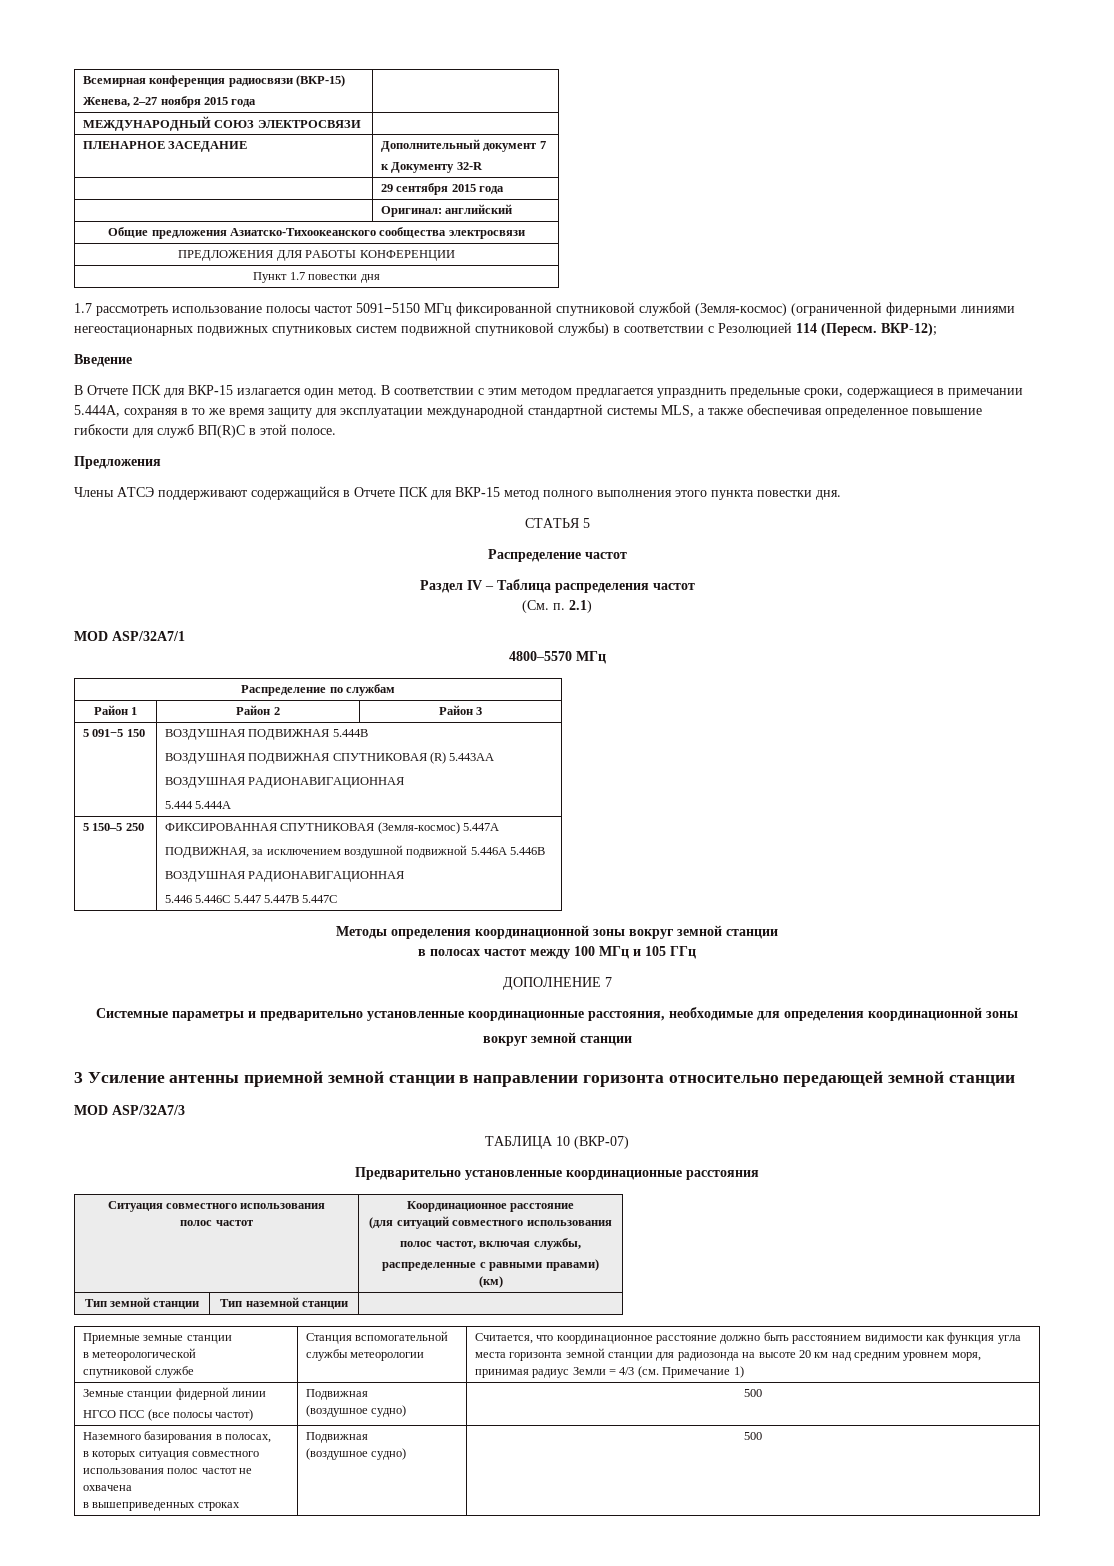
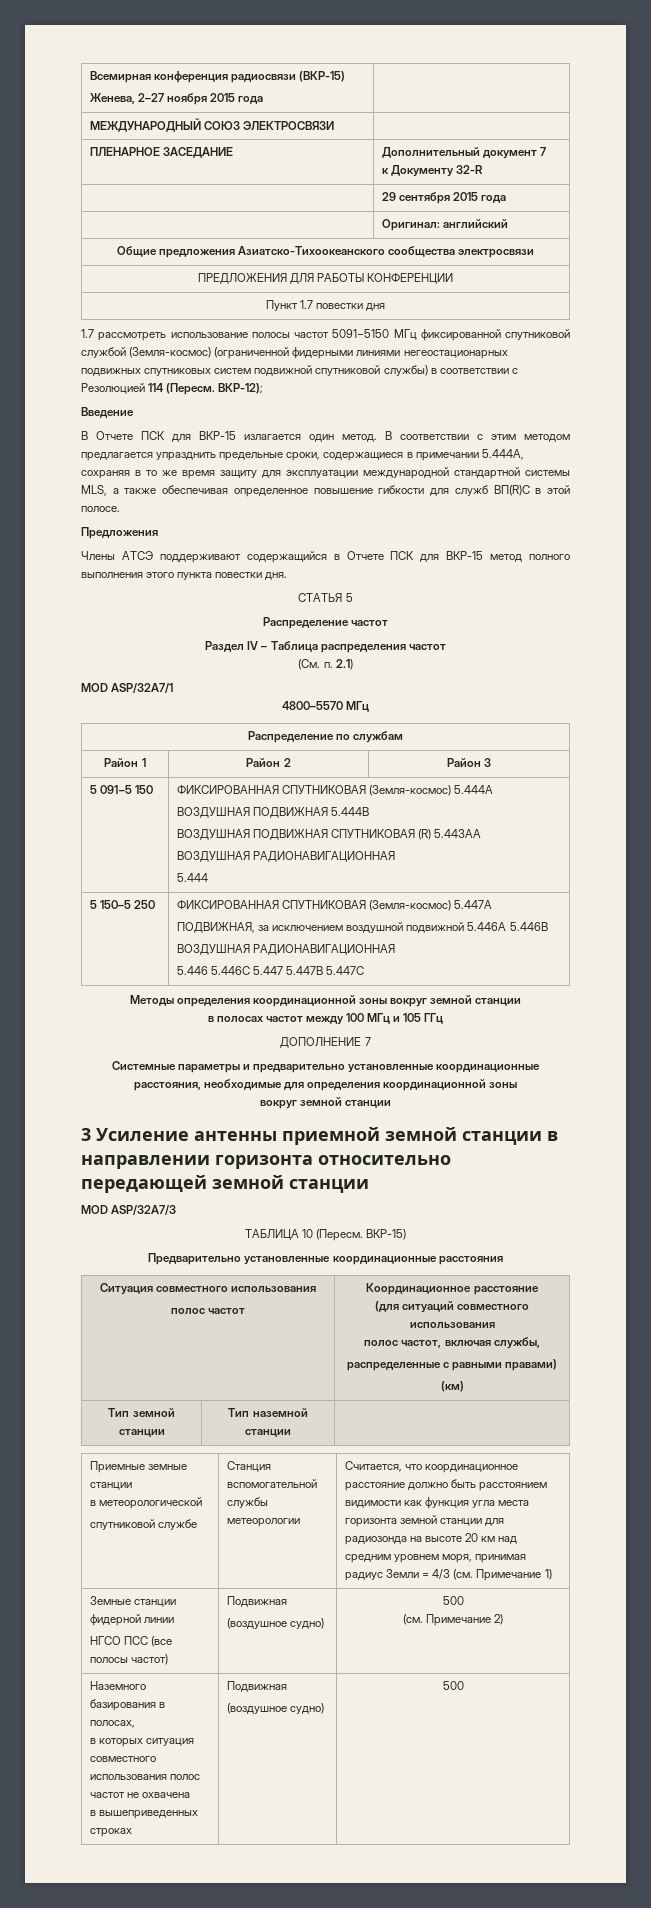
- 5 091−5 150 | ВОЗДУШНАЯ ПОДВИЖНАЯ 5.444В
+ 5 091−5 150 | ФИКСИРОВАННАЯ СПУТНИКОВАЯ (Земля-космос) 5.444A
+ ВОЗДУШНАЯ ПОДВИЖНАЯ 5.444В
  ВОЗДУШНАЯ ПОДВИЖНАЯ СПУТНИКОВАЯ (R) 5.443AA
  ВОЗДУШНАЯ РАДИОНАВИГАЦИОННАЯ
- 5.444 5.444A
+ 5.444
- TAБЛИЦА 10 (ВКР-07)
+ TAБЛИЦА 10 (Пересм. ВКР-15)
  Земные станции фидерной линии
  НГСО ПСС (все полосы частот) | Подвижная
  (воздушное судно) | 500
+ (см. Примечание 2)

